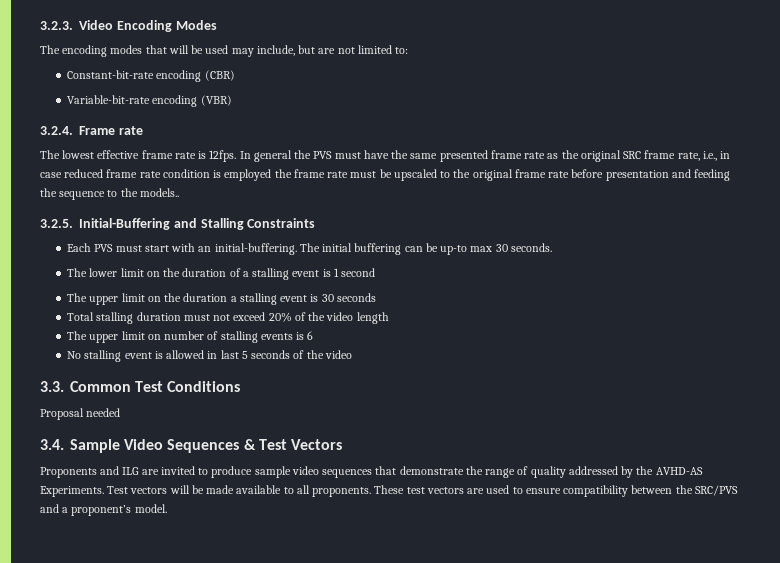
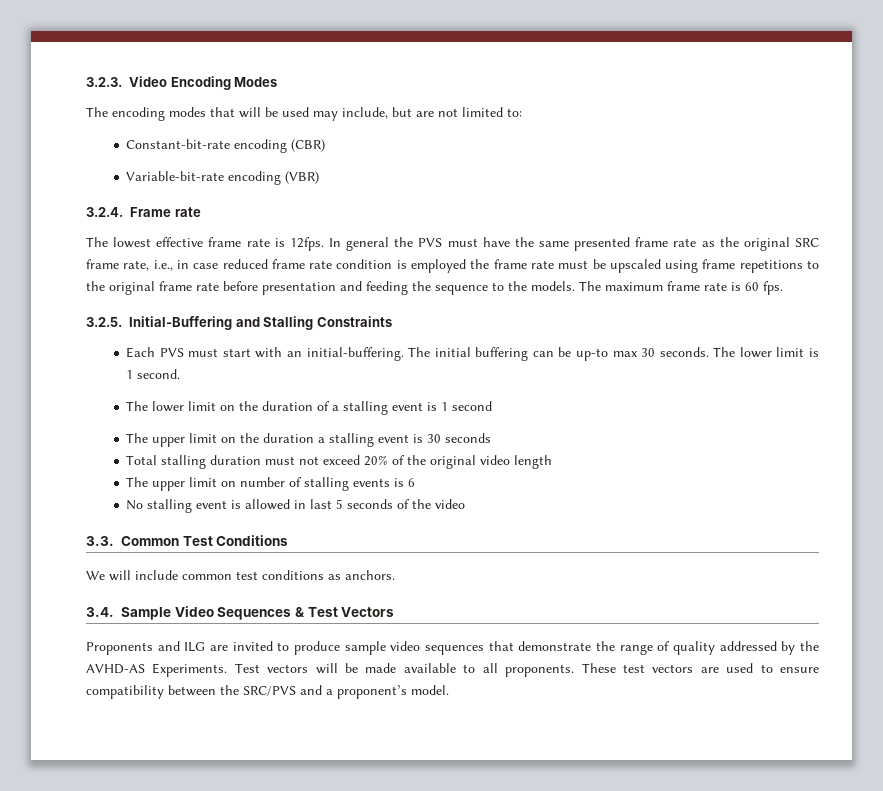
- In general the PVS must have the same presented frame rate as the original SRC frame rate, i.e., in case reduced frame rate condition is employed the frame rate must be upscaled to the original frame rate before presentation and feeding the sequence to the models..
+ In general the PVS must have the same presented frame rate as the original SRC frame rate, i.e., in case reduced frame rate condition is employed the frame rate must be upscaled using frame repetitions to the original frame rate before presentation and feeding the sequence to the models. The maximum frame rate is 60 fps.
+ The lower limit is 1 second.
- Total stalling duration must not exceed 20% of the video length
+ Total stalling duration must not exceed 20% of the original video length
- Proposal needed
+ We will include common test conditions as anchors.

